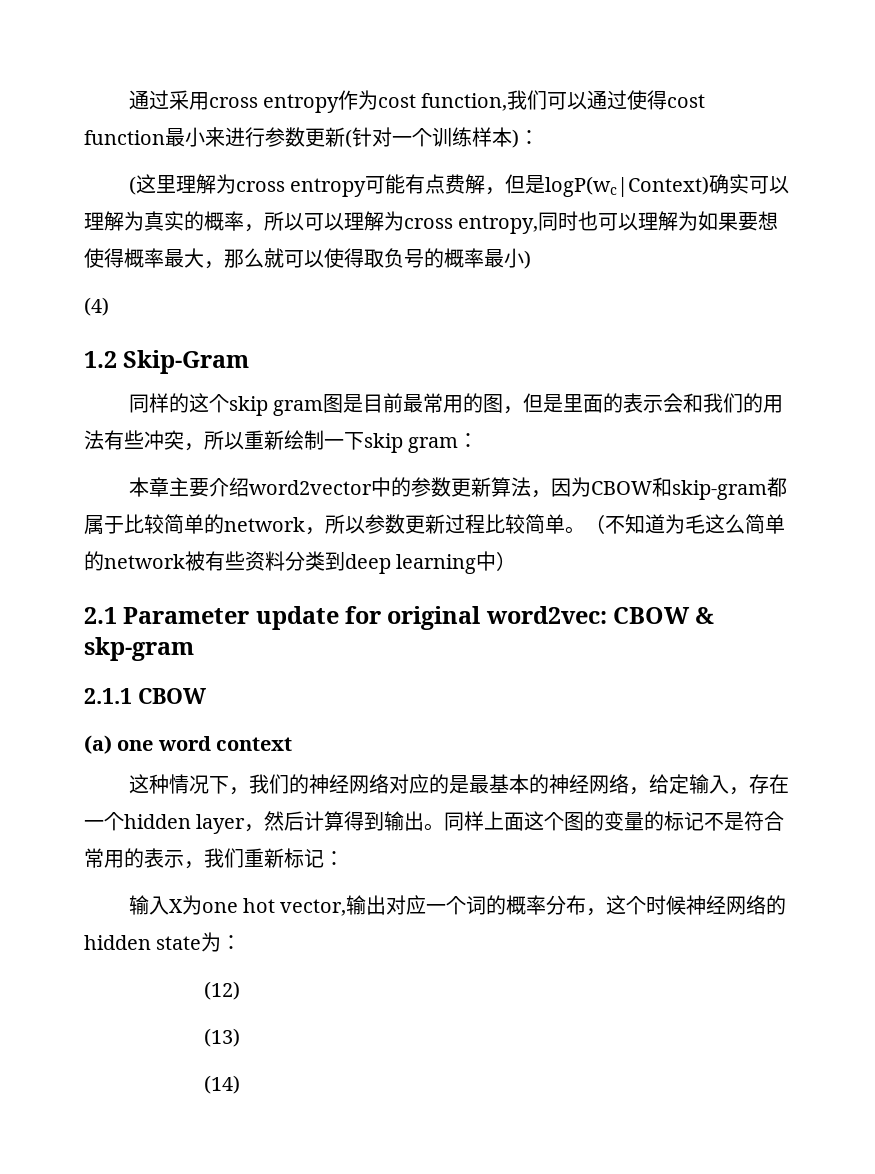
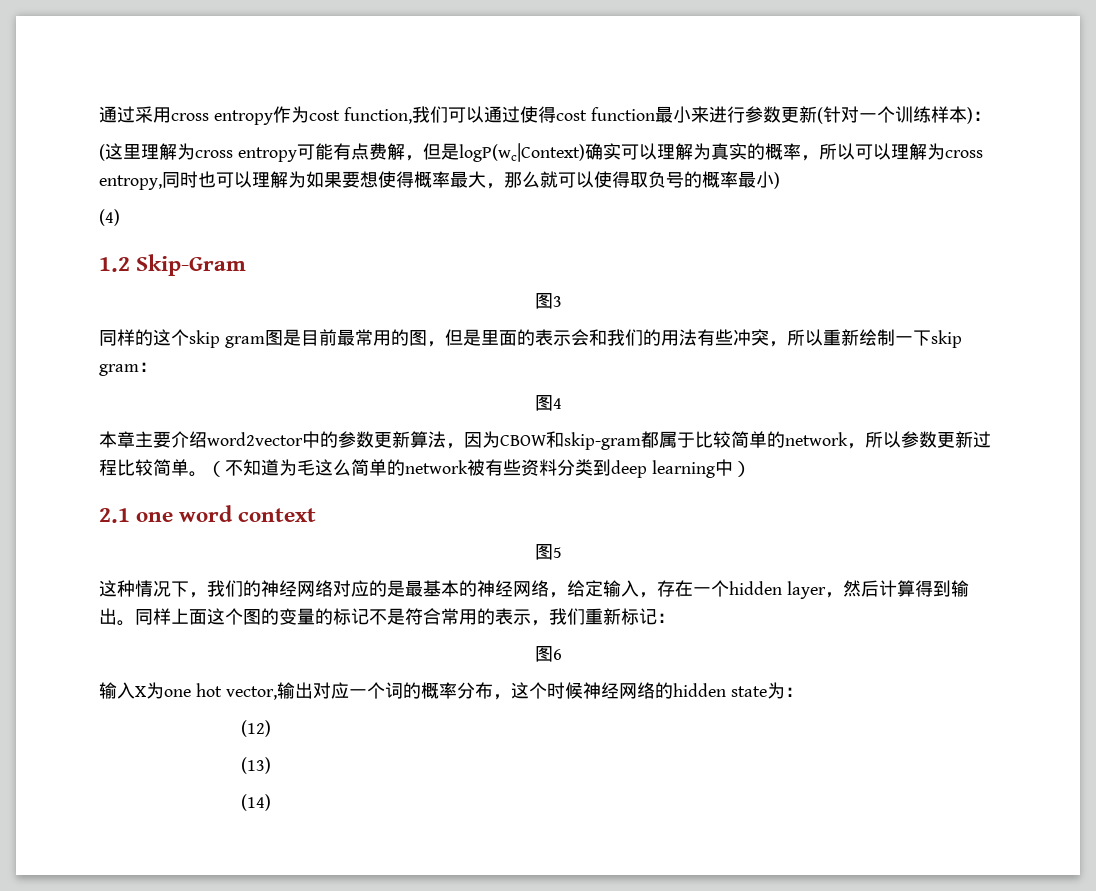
+ 图3
+ 图4
- 2.1 Parameter update for original word2vec: CBOW & skp-gram
- 2.1.1 CBOW
- (a) one word context
+ 2.1 one word context
+ 图5
+ 图6

